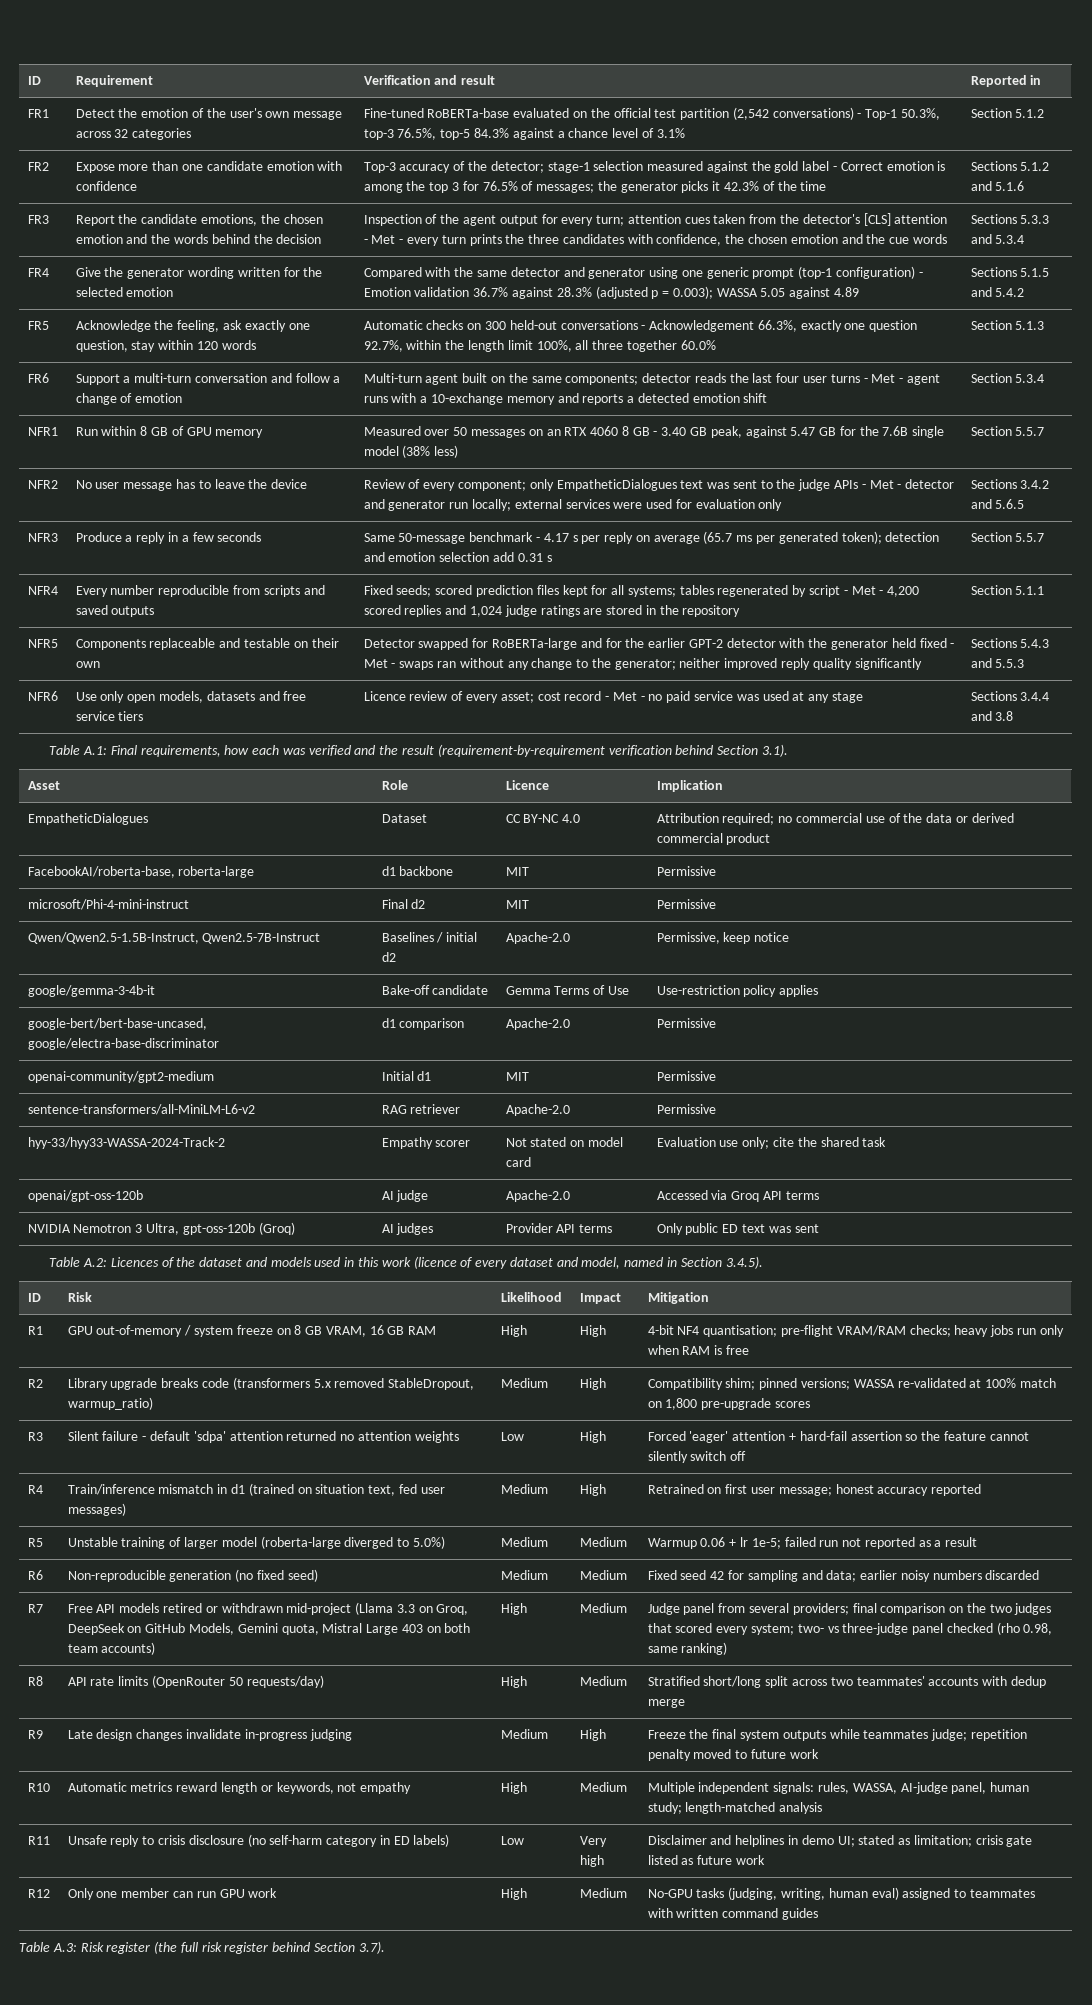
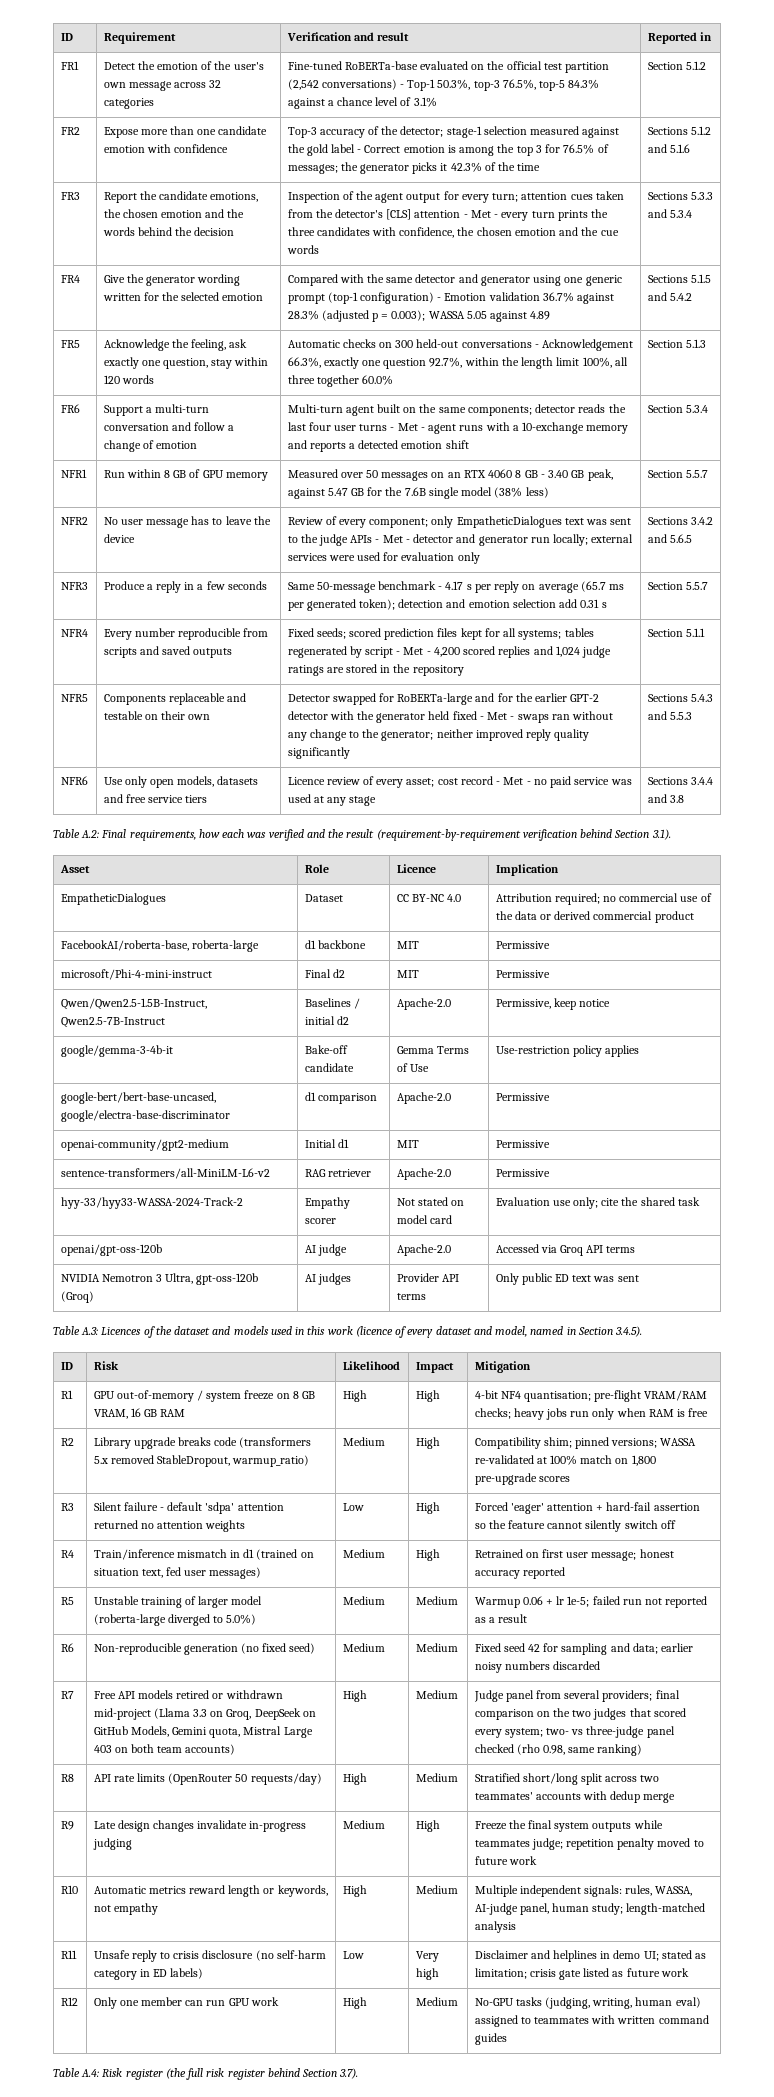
- Table A.1: Final requirements, how each was verified and the result (requirement-by-requirement verification behind Section 3.1).
+ Table A.2: Final requirements, how each was verified and the result (requirement-by-requirement verification behind Section 3.1).
- Table A.2: Licences of the dataset and models used in this work (licence of every dataset and model, named in Section 3.4.5).
+ Table A.3: Licences of the dataset and models used in this work (licence of every dataset and model, named in Section 3.4.5).
- Table A.3: Risk register (the full risk register behind Section 3.7).
+ Table A.4: Risk register (the full risk register behind Section 3.7).

